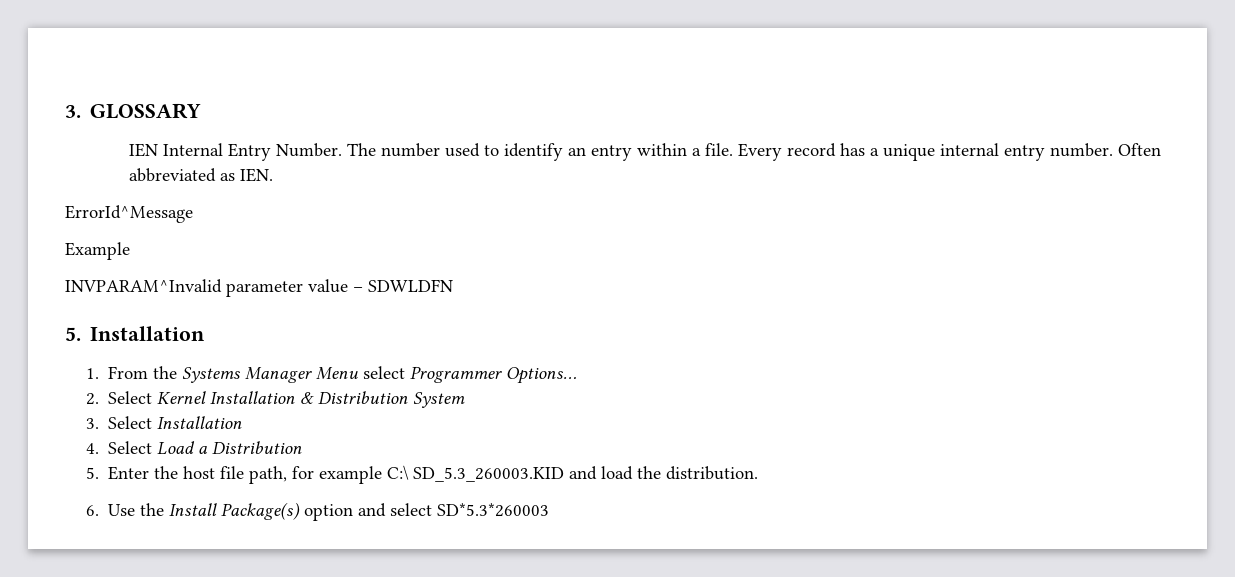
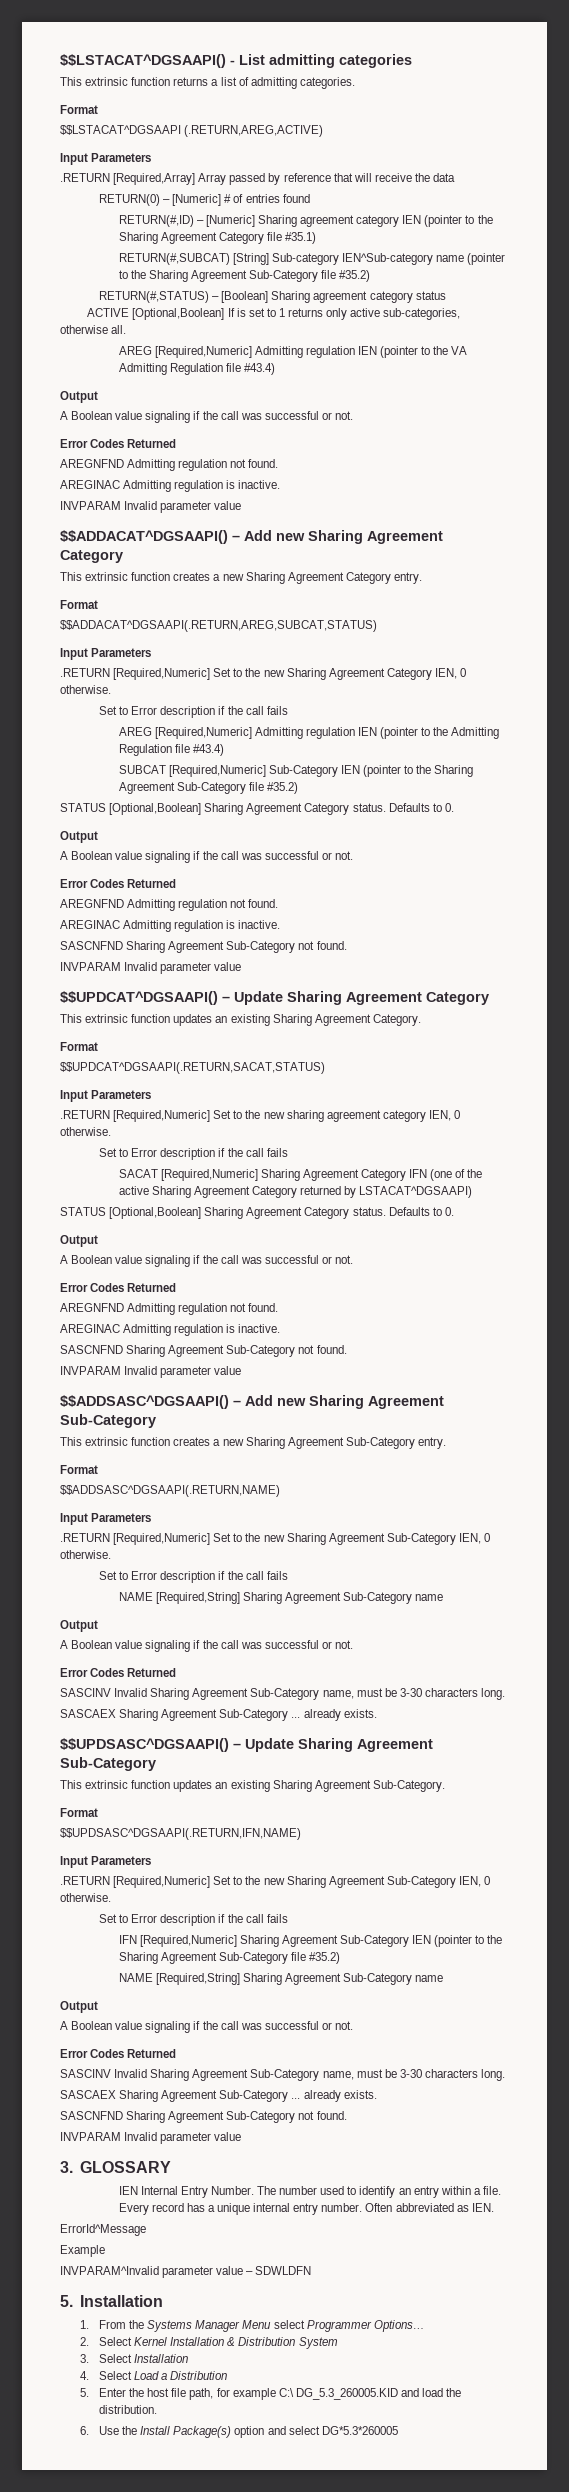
+ $$LSTACAT^DGSAAPI() - List admitting categories
+ This extrinsic function returns a list of admitting categories.
+ Format
+ $$LSTACAT^DGSAAPI (.RETURN,AREG,ACTIVE)
+ Input Parameters
+ .RETURN [Required,Array] Array passed by reference that will receive the data
+ RETURN(0) – [Numeric] # of entries found
+ RETURN(#,ID) – [Numeric] Sharing agreement category IEN (pointer to the Sharing Agreement Category file #35.1)
+ RETURN(#,SUBCAT) [String] Sub-category IEN^Sub-category name (pointer to the Sharing Agreement Sub-Category file #35.2)
+ RETURN(#,STATUS) – [Boolean] Sharing agreement category status
+ ACTIVE [Optional,Boolean] If is set to 1 returns only active sub-categories, otherwise all.
+ AREG [Required,Numeric] Admitting regulation IEN (pointer to the VA Admitting Regulation file #43.4)
+ Output
+ A Boolean value signaling if the call was successful or not.
+ Error Codes Returned
+ AREGNFND Admitting regulation not found.
+ AREGINAC Admitting regulation is inactive.
+ INVPARAM Invalid parameter value
+ $$ADDACAT^DGSAAPI() – Add new Sharing Agreement Category
+ This extrinsic function creates a new Sharing Agreement Category entry.
+ Format
+ $$ADDACAT^DGSAAPI(.RETURN,AREG,SUBCAT,STATUS)
+ Input Parameters
+ .RETURN [Required,Numeric] Set to the new Sharing Agreement Category IEN, 0 otherwise.
+ Set to Error description if the call fails
+ AREG [Required,Numeric] Admitting regulation IEN (pointer to the Admitting Regulation file #43.4)
+ SUBCAT [Required,Numeric] Sub-Category IEN (pointer to the Sharing Agreement Sub-Category file #35.2)
+ STATUS [Optional,Boolean] Sharing Agreement Category status. Defaults to 0.
+ Output
+ A Boolean value signaling if the call was successful or not.
+ Error Codes Returned
+ AREGNFND Admitting regulation not found.
+ AREGINAC Admitting regulation is inactive.
+ SASCNFND Sharing Agreement Sub-Category not found.
+ INVPARAM Invalid parameter value
+ $$UPDCAT^DGSAAPI() – Update Sharing Agreement Category
+ This extrinsic function updates an existing Sharing Agreement Category.
+ Format
+ $$UPDCAT^DGSAAPI(.RETURN,SACAT,STATUS)
+ Input Parameters
+ .RETURN [Required,Numeric] Set to the new sharing agreement category IEN, 0 otherwise.
+ Set to Error description if the call fails
+ SACAT [Required,Numeric] Sharing Agreement Category IFN (one of the active Sharing Agreement Category returned by LSTACAT^DGSAAPI)
+ STATUS [Optional,Boolean] Sharing Agreement Category status. Defaults to 0.
+ Output
+ A Boolean value signaling if the call was successful or not.
+ Error Codes Returned
+ AREGNFND Admitting regulation not found.
+ AREGINAC Admitting regulation is inactive.
+ SASCNFND Sharing Agreement Sub-Category not found.
+ INVPARAM Invalid parameter value
+ $$ADDSASC^DGSAAPI() – Add new Sharing Agreement Sub-Category
+ This extrinsic function creates a new Sharing Agreement Sub-Category entry.
+ Format
+ $$ADDSASC^DGSAAPI(.RETURN,NAME)
+ Input Parameters
+ .RETURN [Required,Numeric] Set to the new Sharing Agreement Sub-Category IEN, 0 otherwise.
+ Set to Error description if the call fails
+ NAME [Required,String] Sharing Agreement Sub-Category name
+ Output
+ A Boolean value signaling if the call was successful or not.
+ Error Codes Returned
+ SASCINV Invalid Sharing Agreement Sub-Category name, must be 3-30 characters long.
+ SASCAEX Sharing Agreement Sub-Category ... already exists.
+ $$UPDSASC^DGSAAPI() – Update Sharing Agreement Sub-Category
+ This extrinsic function updates an existing Sharing Agreement Sub-Category.
+ Format
+ $$UPDSASC^DGSAAPI(.RETURN,IFN,NAME)
+ Input Parameters
+ .RETURN [Required,Numeric] Set to the new Sharing Agreement Sub-Category IEN, 0 otherwise.
+ Set to Error description if the call fails
+ IFN [Required,Numeric] Sharing Agreement Sub-Category IEN (pointer to the Sharing Agreement Sub-Category file #35.2)
+ NAME [Required,String] Sharing Agreement Sub-Category name
+ Output
+ A Boolean value signaling if the call was successful or not.
+ Error Codes Returned
+ SASCINV Invalid Sharing Agreement Sub-Category name, must be 3-30 characters long.
+ SASCAEX Sharing Agreement Sub-Category ... already exists.
+ SASCNFND Sharing Agreement Sub-Category not found.
+ INVPARAM Invalid parameter value
- 5. Enter the host file path, for example C:\ SD_5.3_260003.KID and load the distribution.
+ 5. Enter the host file path, for example C:\ DG_5.3_260005.KID and load the distribution.
- 6. Use the Install Package(s) option and select SD*5.3*260003
+ 6. Use the Install Package(s) option and select DG*5.3*260005

